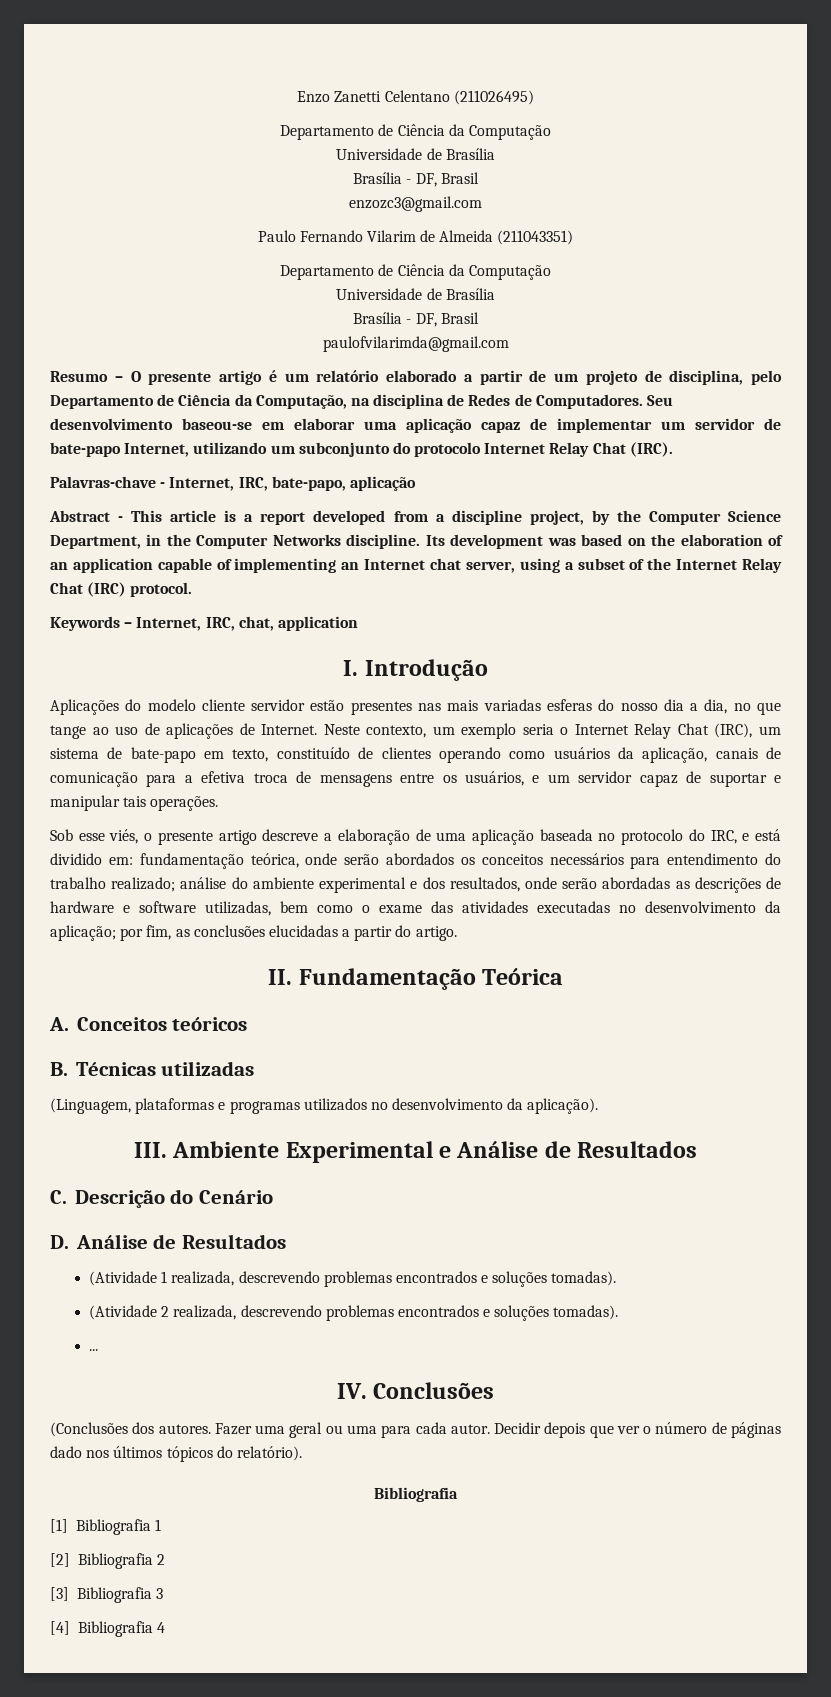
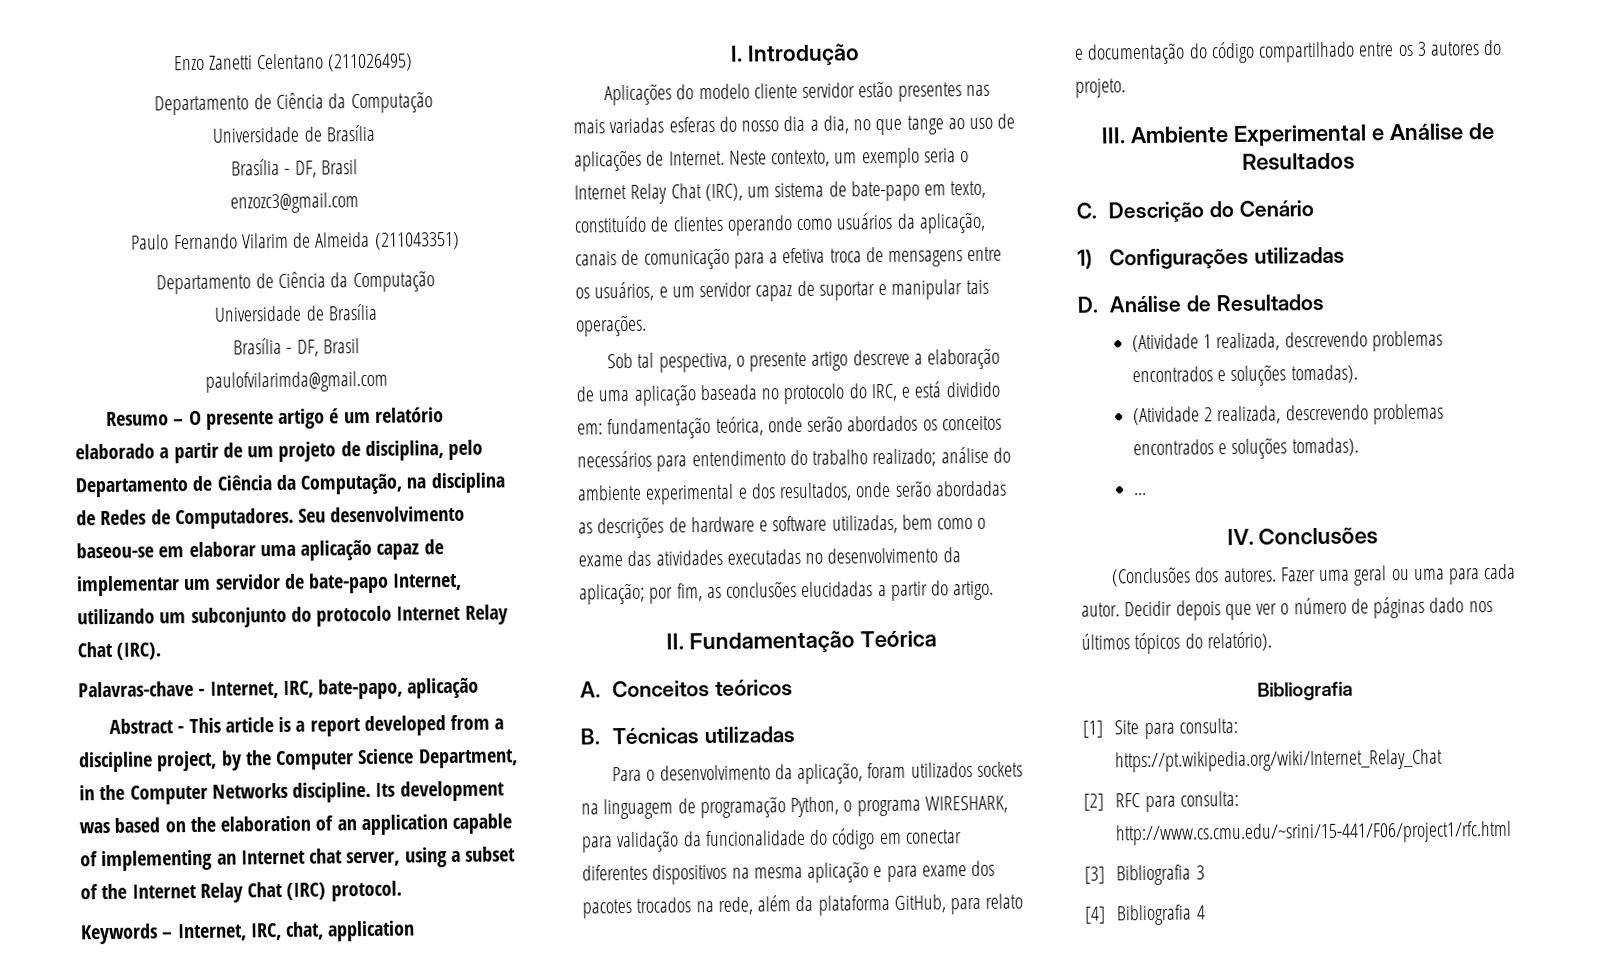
- Sob esse viés, o presente artigo descreve a elaboração de uma aplicação baseada no protocolo do IRC, e está dividido em:
+ Sob tal pespectiva, o presente artigo descreve a elaboração de uma aplicação baseada no protocolo do IRC, e está dividido em:
- (Linguagem, plataformas e programas utilizados no desenvolvimento da aplicação).
+ Para o desenvolvimento da aplicação, foram utilizados sockets na linguagem de programação Python, o programa WIRESHARK, para validação da funcionalidade do código em conectar diferentes dispositivos na mesma aplicação e para exame dos pacotes trocados na rede, além da plataforma GitHub, para relato e documentação do código compartilhado entre os 3 autores do projeto.
+ 1) Configurações utilizadas
- [1] Bibliografia 1
- [2] Bibliografia 2
+ [1] Site para consulta: https://pt.wikipedia.org/wiki/Internet_Relay_Chat
+ [2] RFC para consulta: http://www.cs.cmu.edu/~srini/15-441/F06/project1/rfc.html

